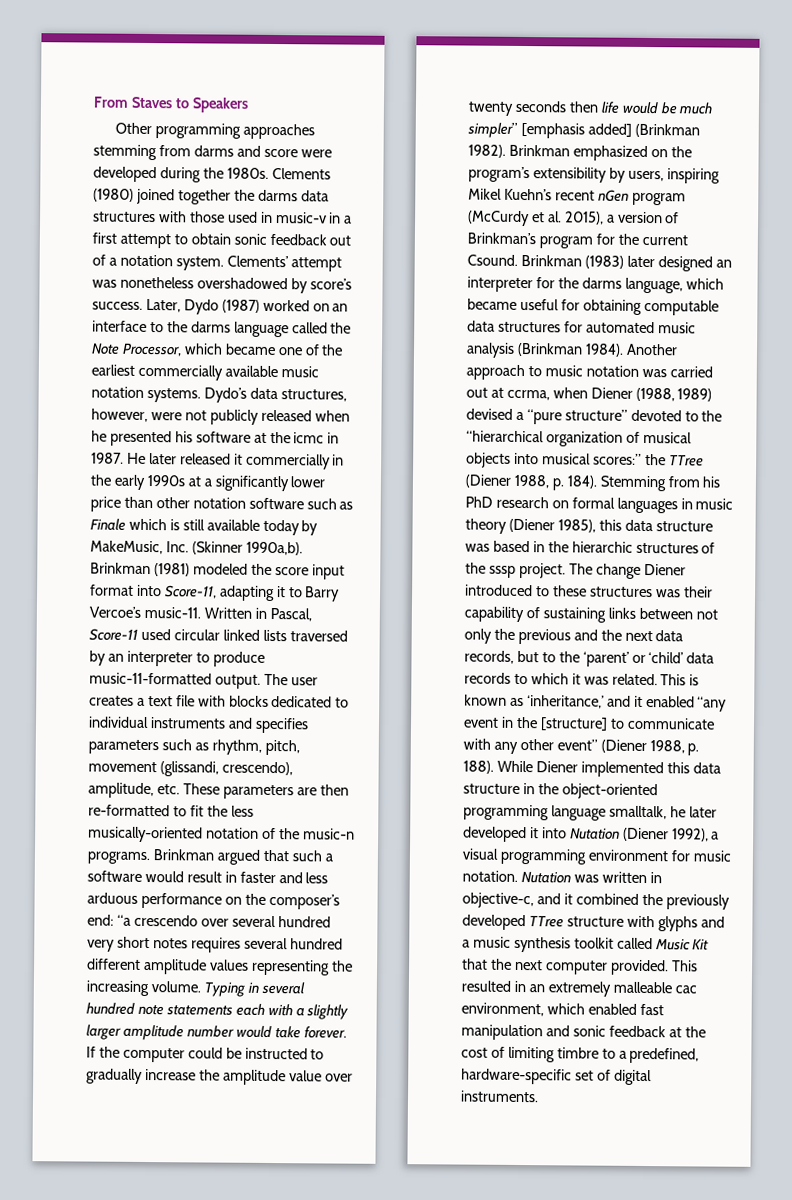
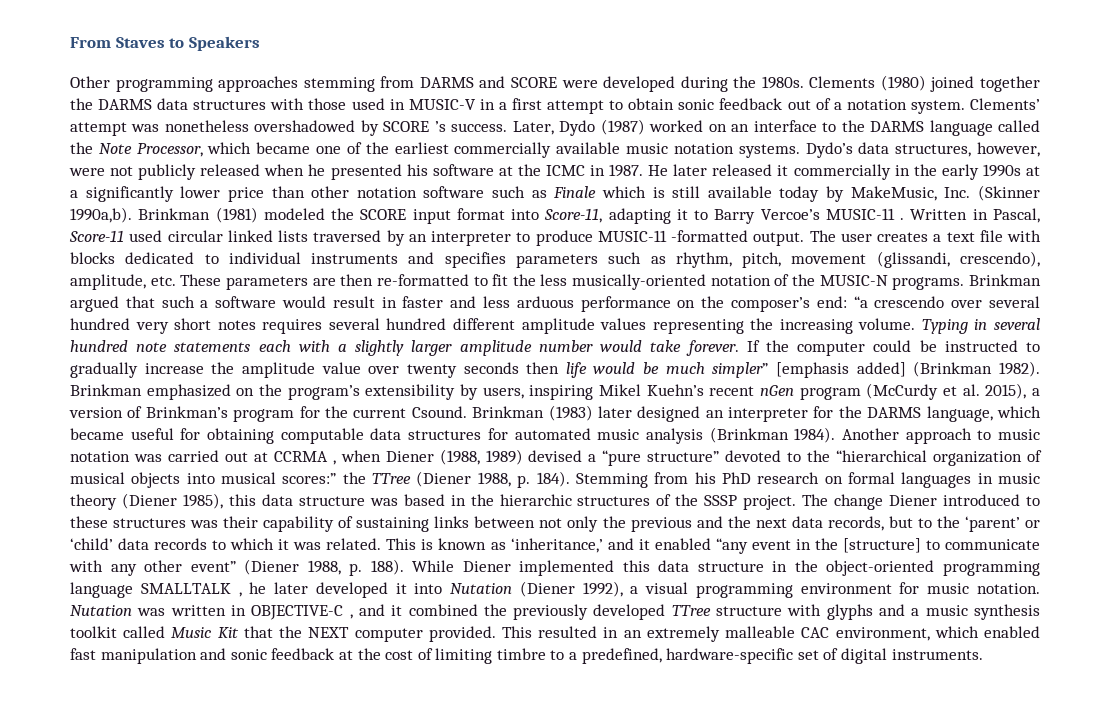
- Other programming approaches stemming from darms and score were developed during the 1980s.
+ Other programming approaches stemming from DARMS and SCORE were developed during the 1980s.
- Clements (1980) joined together the darms data structures with those used in music-v in a first attempt to obtain sonic feedback out of a notation system.
+ Clements (1980) joined together the DARMS data structures with those used in MUSIC-V in a first attempt to obtain sonic feedback out of a notation system.
- Clements’ attempt was nonetheless overshadowed by score’s success.
+ Clements’ attempt was nonetheless overshadowed by SCORE ’s success.
- Later, Dydo (1987) worked on an interface to the darms language called the Note Processor, which became one of the earliest commercially available music notation systems.
+ Later, Dydo (1987) worked on an interface to the DARMS language called the Note Processor, which became one of the earliest commercially available music notation systems.
- Dydo’s data structures, however, were not publicly released when he presented his software at the icmc in 1987.
+ Dydo’s data structures, however, were not publicly released when he presented his software at the ICMC in 1987.
- Brinkman (1981) modeled the score input format into Score-11, adapting it to Barry Vercoe’s music-11.
+ Brinkman (1981) modeled the SCORE input format into Score-11, adapting it to Barry Vercoe’s MUSIC-11 .
- Written in Pascal, Score-11 used circular linked lists traversed by an interpreter to produce music-11-formatted output.
+ Written in Pascal, Score-11 used circular linked lists traversed by an interpreter to produce MUSIC-11 -formatted output.
- The user creates a text file with blocks dedicated to individual instruments and specifies parameters such as rhythm, pitch, movement (glissandi, crescendo), amplitude, etc. These parameters are then re-formatted to fit the less musically-oriented notation of the music-n programs.
+ The user creates a text file with blocks dedicated to individual instruments and specifies parameters such as rhythm, pitch, movement (glissandi, crescendo), amplitude, etc. These parameters are then re-formatted to fit the less musically-oriented notation of the MUSIC-N programs.
- Brinkman (1983) later designed an interpreter for the darms language, which became useful for obtaining computable data structures for automated music analysis (Brinkman 1984).
+ Brinkman (1983) later designed an interpreter for the DARMS language, which became useful for obtaining computable data structures for automated music analysis (Brinkman 1984).
- Another approach to music notation was carried out at ccrma, when Diener (1988, 1989) devised a “pure structure” devoted to the “hierarchical organization of musical objects into musical scores:” the TTree (Diener 1988, p. 184).
+ Another approach to music notation was carried out at CCRMA , when Diener (1988, 1989) devised a “pure structure” devoted to the “hierarchical organization of musical objects into musical scores:” the TTree (Diener 1988, p. 184).
- Stemming from his PhD research on formal languages in music theory (Diener 1985), this data structure was based in the hierarchic structures of the sssp project.
+ Stemming from his PhD research on formal languages in music theory (Diener 1985), this data structure was based in the hierarchic structures of the SSSP project.
- While Diener implemented this data structure in the object-oriented programming language smalltalk, he later developed it into Nutation (Diener 1992), a visual programming environment for music notation.
+ While Diener implemented this data structure in the object-oriented programming language SMALLTALK , he later developed it into Nutation (Diener 1992), a visual programming environment for music notation.
- Nutation was written in objective-c, and it combined the previously developed TTree structure with glyphs and a music synthesis toolkit called Music Kit that the next computer provided.
+ Nutation was written in OBJECTIVE-C , and it combined the previously developed TTree structure with glyphs and a music synthesis toolkit called Music Kit that the NEXT computer provided.
- This resulted in an extremely malleable cac environment, which enabled fast manipulation and sonic feedback at the cost of limiting timbre to a predefined, hardware-specific set of digital instruments.
+ This resulted in an extremely malleable CAC environment, which enabled fast manipulation and sonic feedback at the cost of limiting timbre to a predefined, hardware-specific set of digital instruments.

